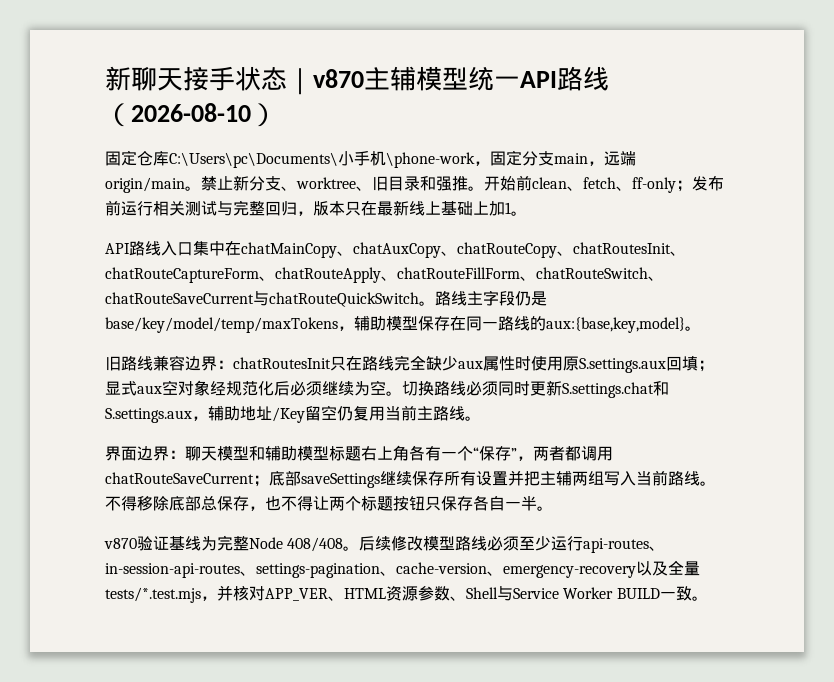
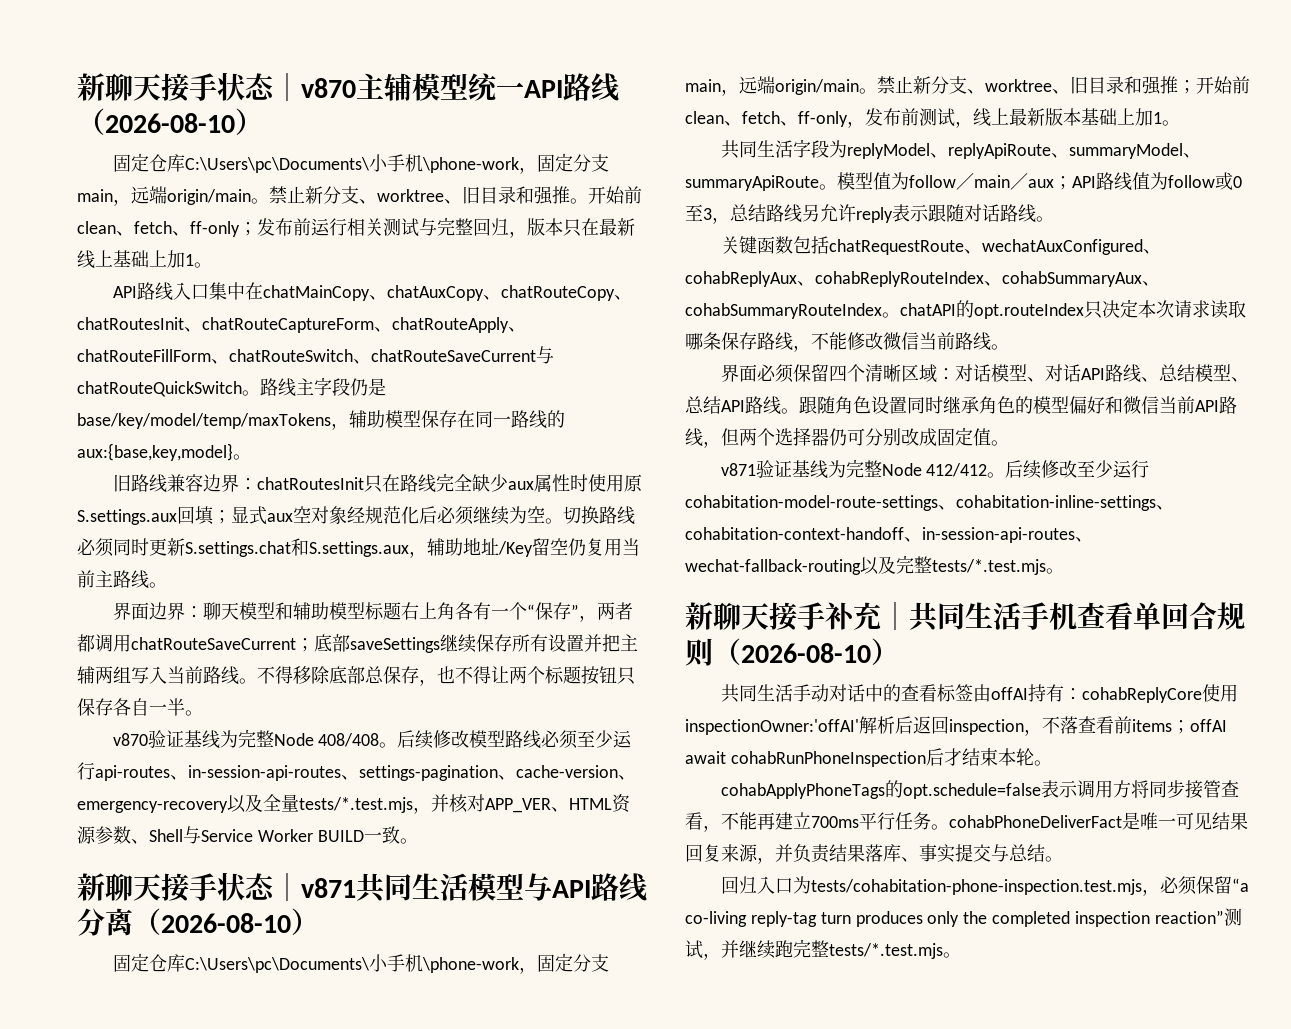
+ 新聊天接手状态｜v871共同生活模型与API路线分离（2026-08-10）
+ 固定仓库C:\Users\pc\Documents\小手机\phone-work，固定分支main，远端origin/main。禁止新分支、worktree、旧目录和强推；开始前clean、fetch、ff-only，发布前测试，线上最新版本基础上加1。
+ 共同生活字段为replyModel、replyApiRoute、summaryModel、summaryApiRoute。模型值为follow／main／aux；API路线值为follow或0至3，总结路线另允许reply表示跟随对话路线。
+ 关键函数包括chatRequestRoute、wechatAuxConfigured、cohabReplyAux、cohabReplyRouteIndex、cohabSummaryAux、cohabSummaryRouteIndex。chatAPI的opt.routeIndex只决定本次请求读取哪条保存路线，不能修改微信当前路线。
+ 界面必须保留四个清晰区域：对话模型、对话API路线、总结模型、总结API路线。跟随角色设置同时继承角色的模型偏好和微信当前API路线，但两个选择器仍可分别改成固定值。
+ v871验证基线为完整Node 412/412。后续修改至少运行cohabitation-model-route-settings、cohabitation-inline-settings、cohabitation-context-handoff、in-session-api-routes、wechat-fallback-routing以及完整tests/*.test.mjs。
+ 新聊天接手补充｜共同生活手机查看单回合规则（2026-08-10）
+ 共同生活手动对话中的查看标签由offAI持有：cohabReplyCore使用inspectionOwner:'offAI'解析后返回inspection，不落查看前items；offAI await cohabRunPhoneInspection后才结束本轮。
+ cohabApplyPhoneTags的opt.schedule=false表示调用方将同步接管查看，不能再建立700ms平行任务。cohabPhoneDeliverFact是唯一可见结果回复来源，并负责结果落库、事实提交与总结。
+ 回归入口为tests/cohabitation-phone-inspection.test.mjs，必须保留“a co-living reply-tag turn produces only the completed inspection reaction”测试，并继续跑完整tests/*.test.mjs。

